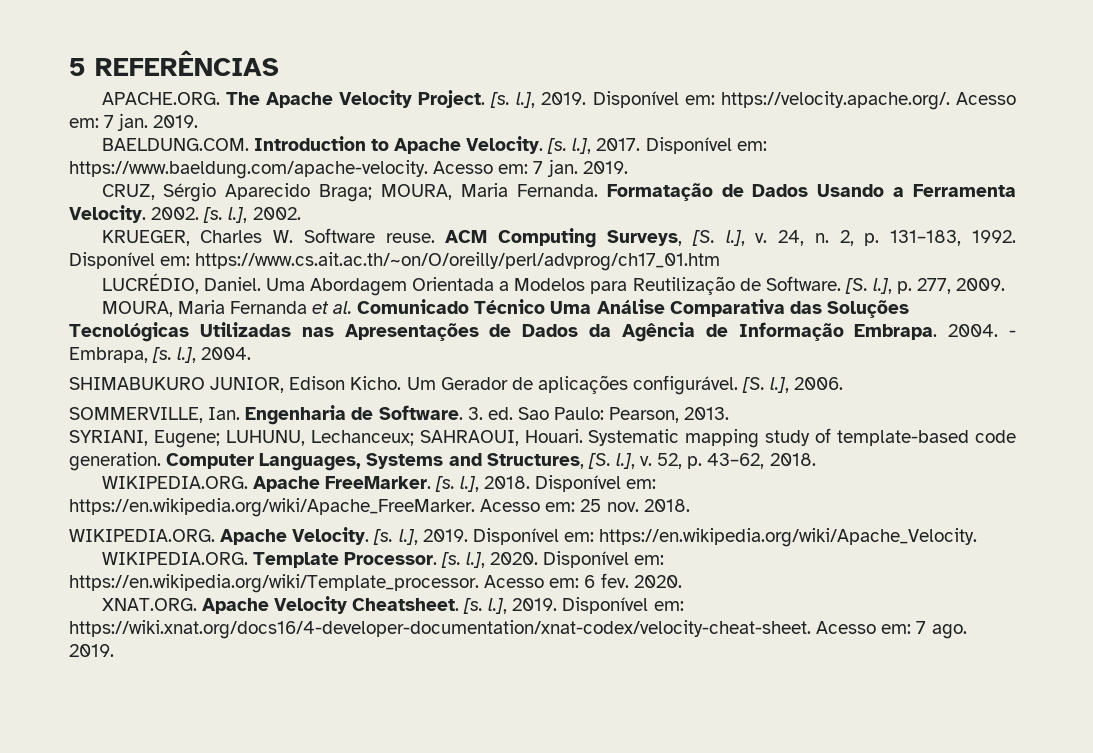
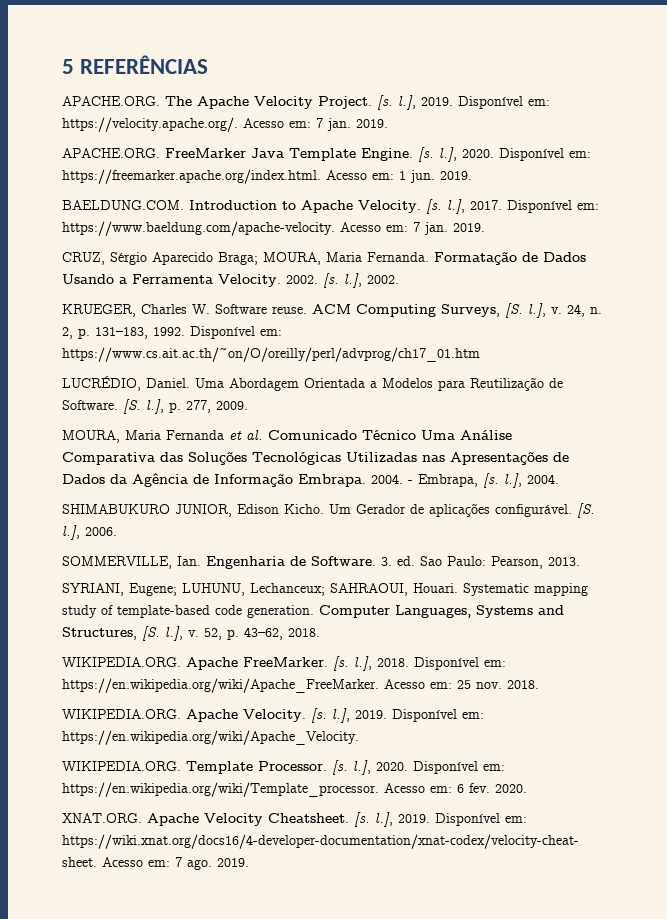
+ APACHE.ORG. FreeMarker Java Template Engine. [s. l.], 2020. Disponível em: https://freemarker.apache.org/index.html. Acesso em: 1 jun. 2019.

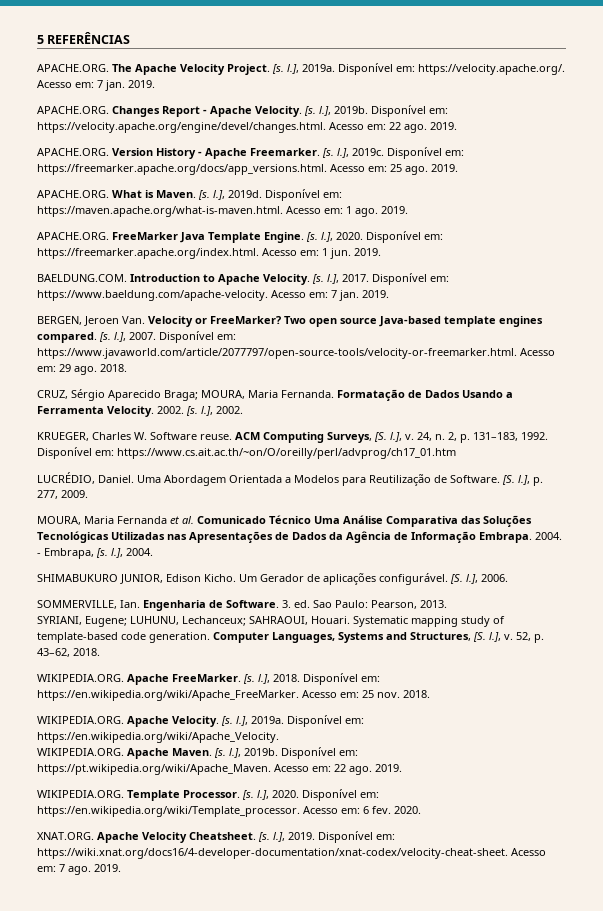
- APACHE.ORG. The Apache Velocity Project. [s. l.], 2019.
+ APACHE.ORG. The Apache Velocity Project. [s. l.], 2019a.
+ APACHE.ORG. Changes Report - Apache Velocity. [s. l.], 2019b. Disponível em: https://velocity.apache.org/engine/devel/changes.html. Acesso em: 22 ago. 2019.
+ APACHE.ORG. Version History - Apache Freemarker. [s. l.], 2019c. Disponível em: https://freemarker.apache.org/docs/app_versions.html. Acesso em: 25 ago. 2019.
+ APACHE.ORG. What is Maven. [s. l.], 2019d. Disponível em: https://maven.apache.org/what-is-maven.html. Acesso em: 1 ago. 2019.
+ BERGEN, Jeroen Van. Velocity or FreeMarker? Two open source Java-based template engines compared. [s. l.], 2007. Disponível em: https://www.javaworld.com/article/2077797/open-source-tools/velocity-or-freemarker.html. Acesso em: 29 ago. 2018.
- WIKIPEDIA.ORG. Apache Velocity. [s. l.], 2019.
+ WIKIPEDIA.ORG. Apache Velocity. [s. l.], 2019a.
+ WIKIPEDIA.ORG. Apache Maven. [s. l.], 2019b. Disponível em: https://pt.wikipedia.org/wiki/Apache_Maven. Acesso em: 22 ago. 2019.

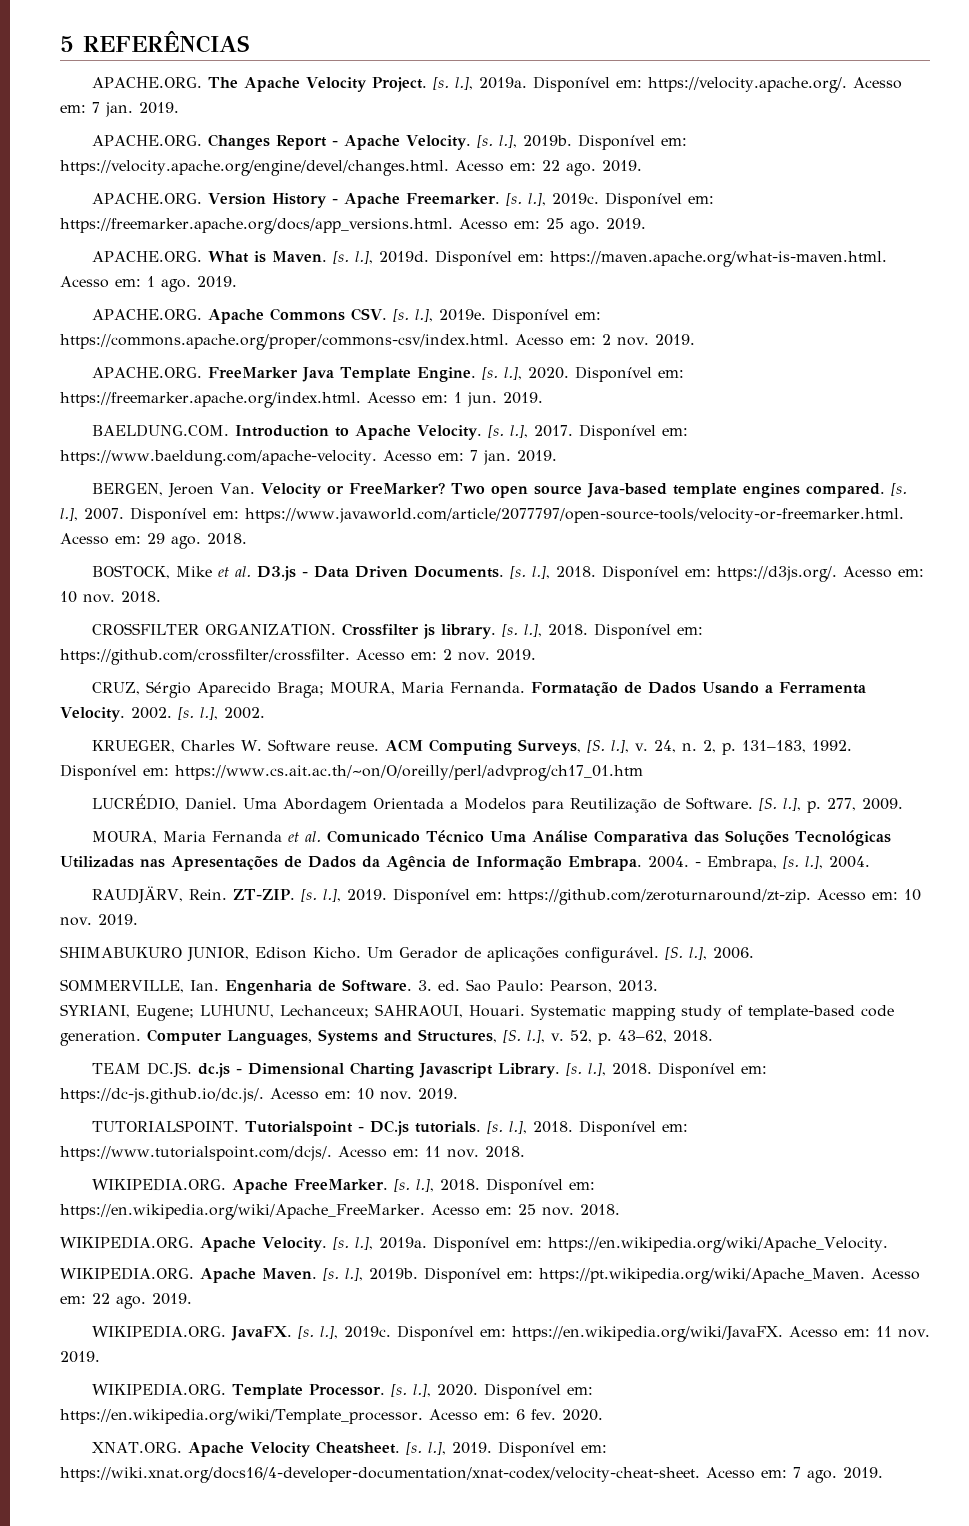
+ APACHE.ORG. Apache Commons CSV. [s. l.], 2019e. Disponível em: https://commons.apache.org/proper/commons-csv/index.html. Acesso em: 2 nov. 2019.
+ BOSTOCK, Mike et al. D3.js - Data Driven Documents. [s. l.], 2018. Disponível em: https://d3js.org/. Acesso em: 10 nov. 2018.
+ CROSSFILTER ORGANIZATION. Crossfilter js library. [s. l.], 2018. Disponível em: https://github.com/crossfilter/crossfilter. Acesso em: 2 nov. 2019.
+ RAUDJÄRV, Rein. ZT-ZIP. [s. l.], 2019. Disponível em: https://github.com/zeroturnaround/zt-zip. Acesso em: 10 nov. 2019.
+ TEAM DC.JS. dc.js - Dimensional Charting Javascript Library. [s. l.], 2018. Disponível em: https://dc-js.github.io/dc.js/. Acesso em: 10 nov. 2019.
+ TUTORIALSPOINT. Tutorialspoint - DC.js tutorials. [s. l.], 2018. Disponível em: https://www.tutorialspoint.com/dcjs/. Acesso em: 11 nov. 2018.
+ WIKIPEDIA.ORG. JavaFX. [s. l.], 2019c. Disponível em: https://en.wikipedia.org/wiki/JavaFX. Acesso em: 11 nov. 2019.

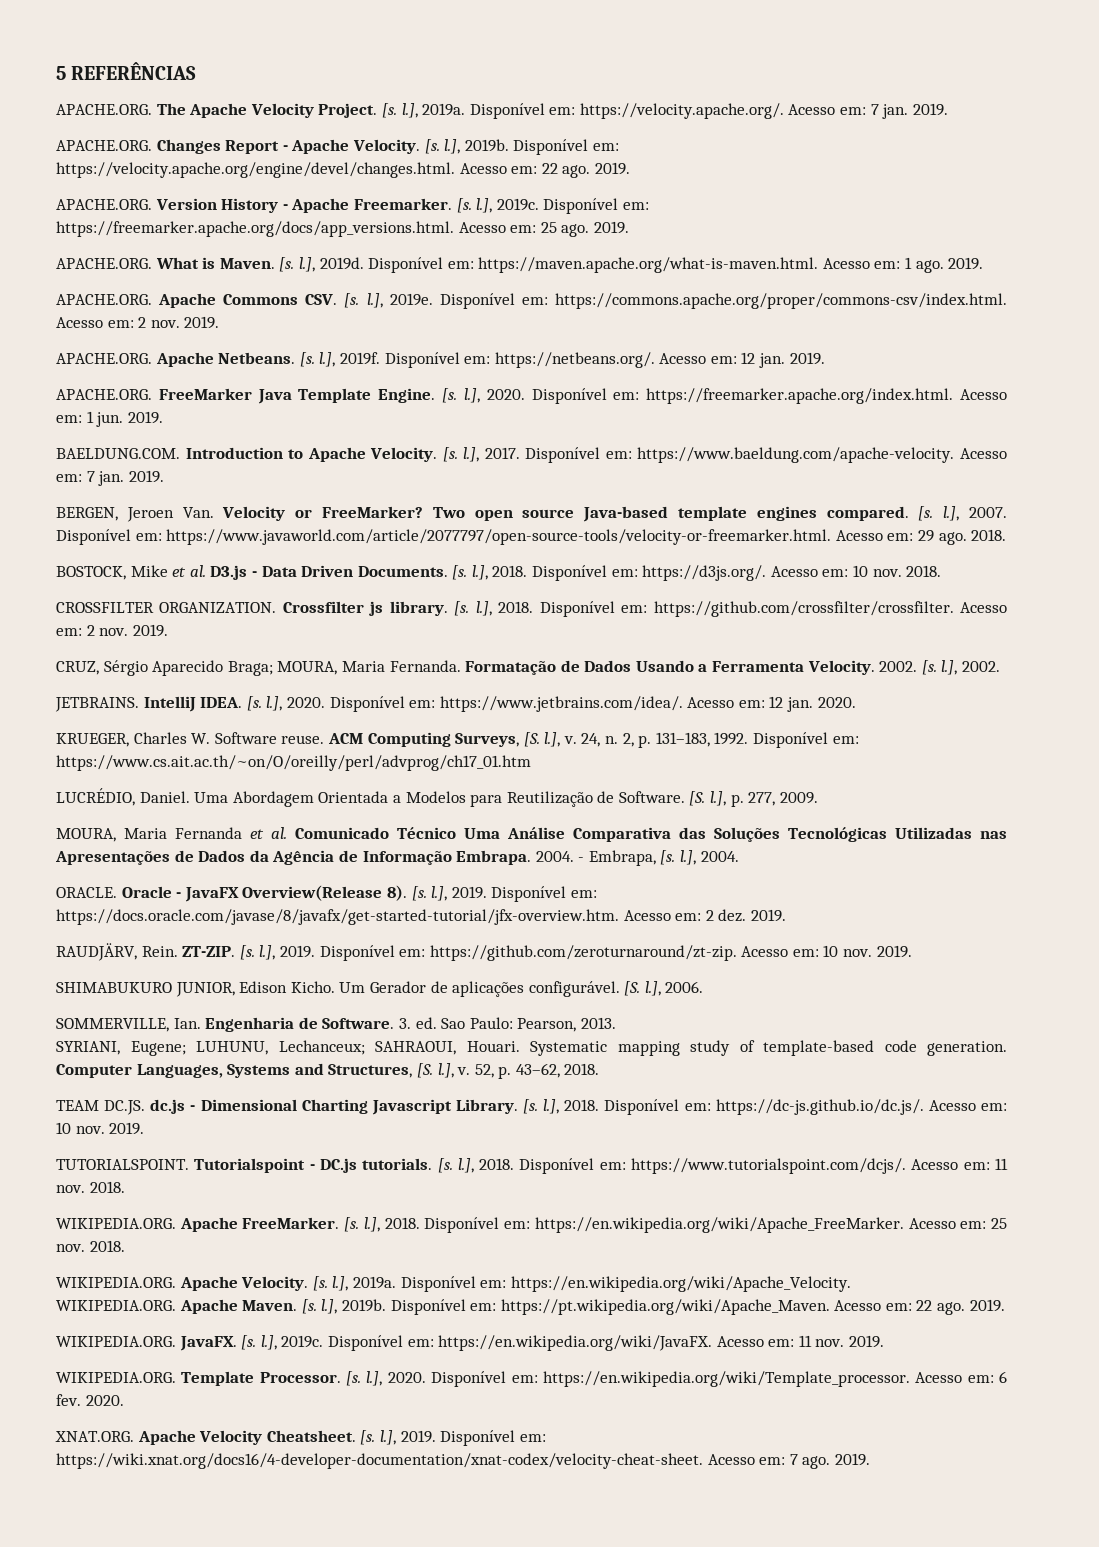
+ APACHE.ORG. Apache Netbeans. [s. l.], 2019f. Disponível em: https://netbeans.org/. Acesso em: 12 jan. 2019.
+ JETBRAINS. IntelliJ IDEA. [s. l.], 2020. Disponível em: https://www.jetbrains.com/idea/. Acesso em: 12 jan. 2020.
+ ORACLE. Oracle - JavaFX Overview(Release 8). [s. l.], 2019. Disponível em: https://docs.oracle.com/javase/8/javafx/get-started-tutorial/jfx-overview.htm. Acesso em: 2 dez. 2019.

